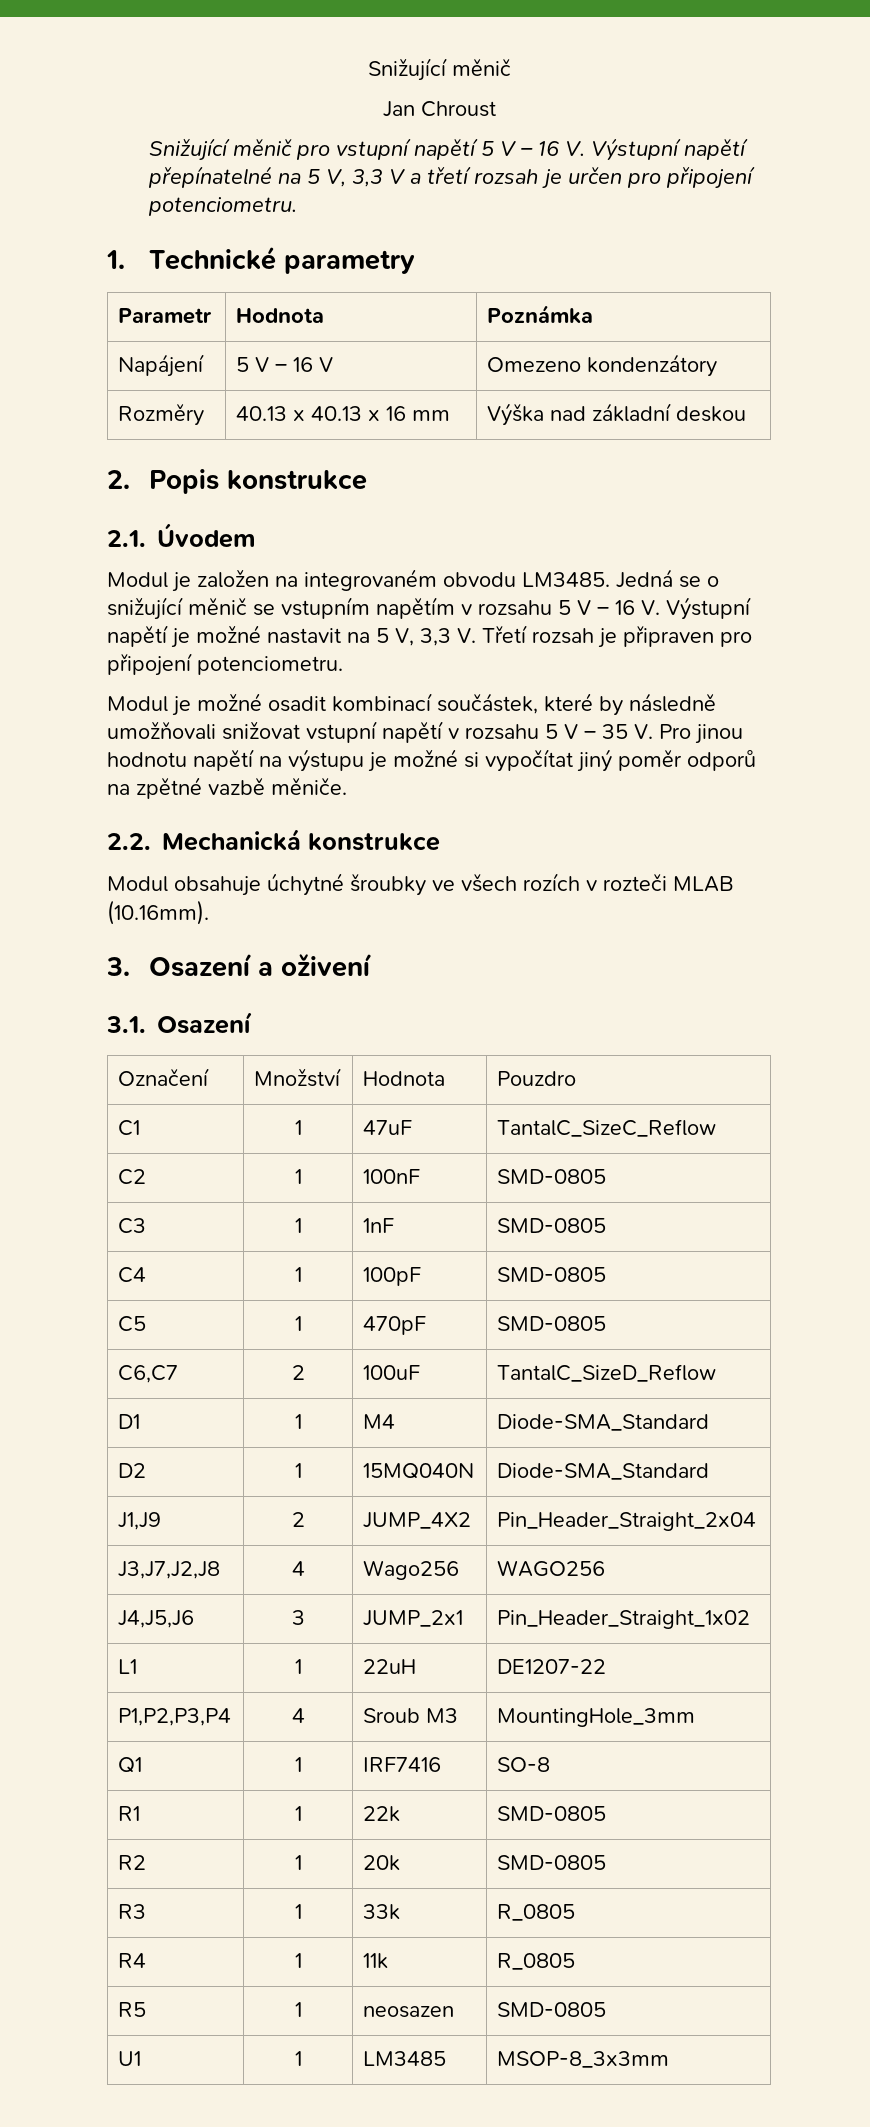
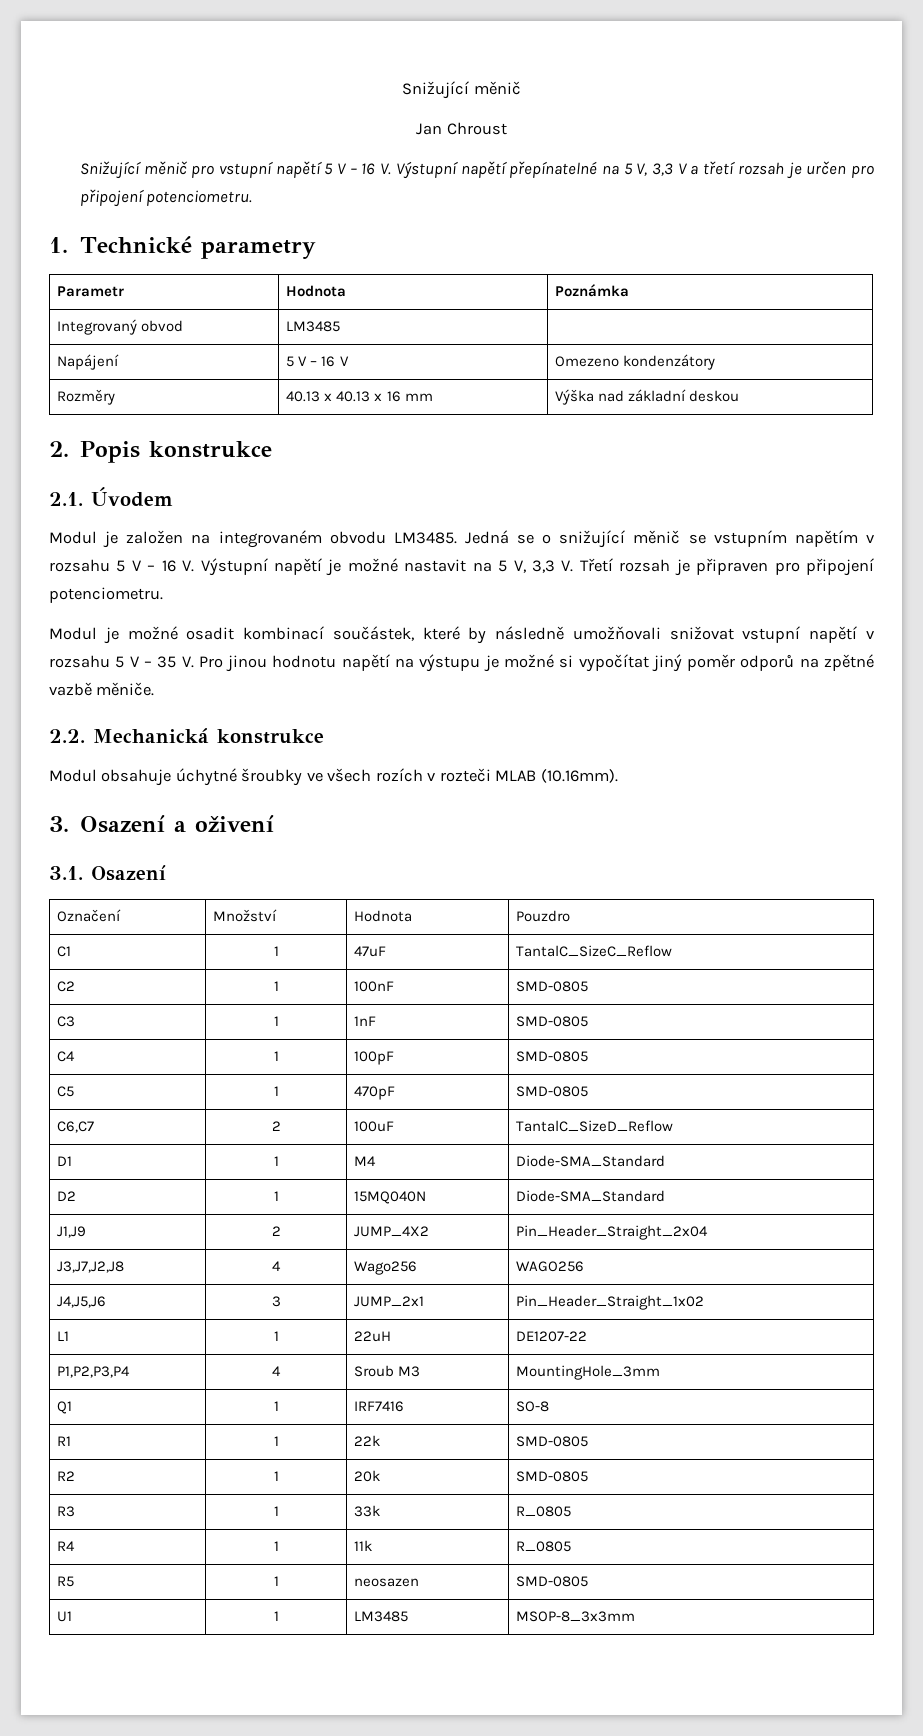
+ Integrovaný obvod | LM3485 |

